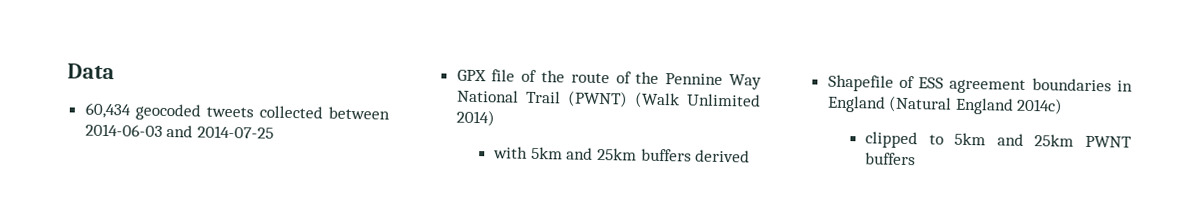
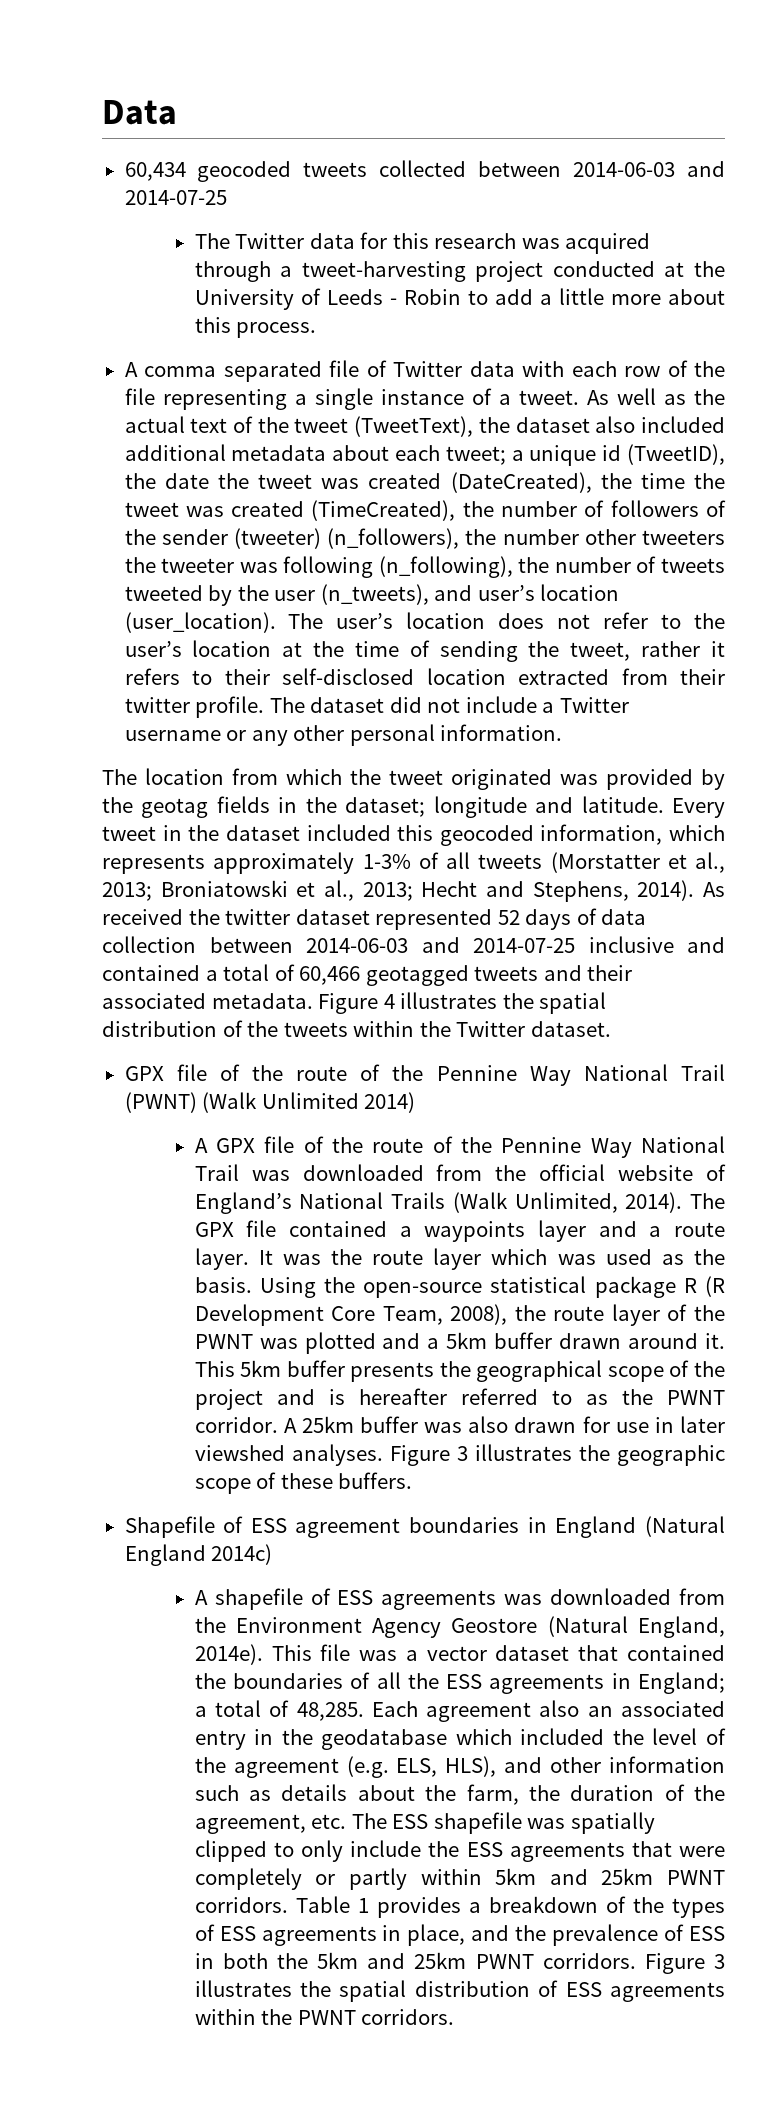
+ The Twitter data for this research was acquired through a tweet-harvesting project conducted at the University of Leeds - Robin to add a little more about this process.
+ A comma separated file of Twitter data with each row of the file representing a single instance of a tweet. As well as the actual text of the tweet (TweetText), the dataset also included additional metadata about each tweet; a unique id (TweetID), the date the tweet was created (DateCreated), the time the tweet was created (TimeCreated), the number of followers of the sender (tweeter) (n_followers), the number other tweeters the tweeter was following (n_following), the number of tweets tweeted by the user (n_tweets), and user’s location (user_location). The user’s location does not refer to the user’s location at the time of sending the tweet, rather it refers to their self-disclosed location extracted from their twitter profile. The dataset did not include a Twitter username or any other personal information.
+ The location from which the tweet originated was provided by the geotag fields in the dataset; longitude and latitude. Every tweet in the dataset included this geocoded information, which represents approximately 1-3% of all tweets (Morstatter et al., 2013; Broniatowski et al., 2013; Hecht and Stephens, 2014). As received the twitter dataset represented 52 days of data collection between 2014-06-03 and 2014-07-25 inclusive and contained a total of 60,466 geotagged tweets and their associated metadata. Figure 4 illustrates the spatial distribution of the tweets within the Twitter dataset.
- with 5km and 25km buffers derived
+ A GPX file of the route of the Pennine Way National Trail was downloaded from the official website of England’s National Trails (Walk Unlimited, 2014). The GPX file contained a waypoints layer and a route layer. It was the route layer which was used as the basis. Using the open-source statistical package R (R Development Core Team, 2008), the route layer of the PWNT was plotted and a 5km buffer drawn around it. This 5km buffer presents the geographical scope of the project and is hereafter referred to as the PWNT corridor. A 25km buffer was also drawn for use in later viewshed analyses. Figure 3 illustrates the geographic scope of these buffers.
- clipped to 5km and 25km PWNT buffers
+ A shapefile of ESS agreements was downloaded from the Environment Agency Geostore (Natural England, 2014e). This file was a vector dataset that contained the boundaries of all the ESS agreements in England; a total of 48,285. Each agreement also an associated entry in the geodatabase which included the level of the agreement (e.g. ELS, HLS), and other information such as details about the farm, the duration of the agreement, etc. The ESS shapefile was spatially clipped to only include the ESS agreements that were completely or partly within 5km and 25km PWNT corridors. Table 1 provides a breakdown of the types of ESS agreements in place, and the prevalence of ESS in both the 5km and 25km PWNT corridors. Figure 3 illustrates the spatial distribution of ESS agreements within the PWNT corridors.

